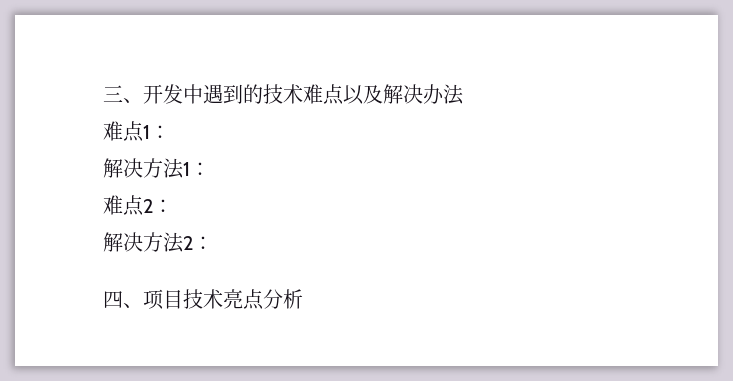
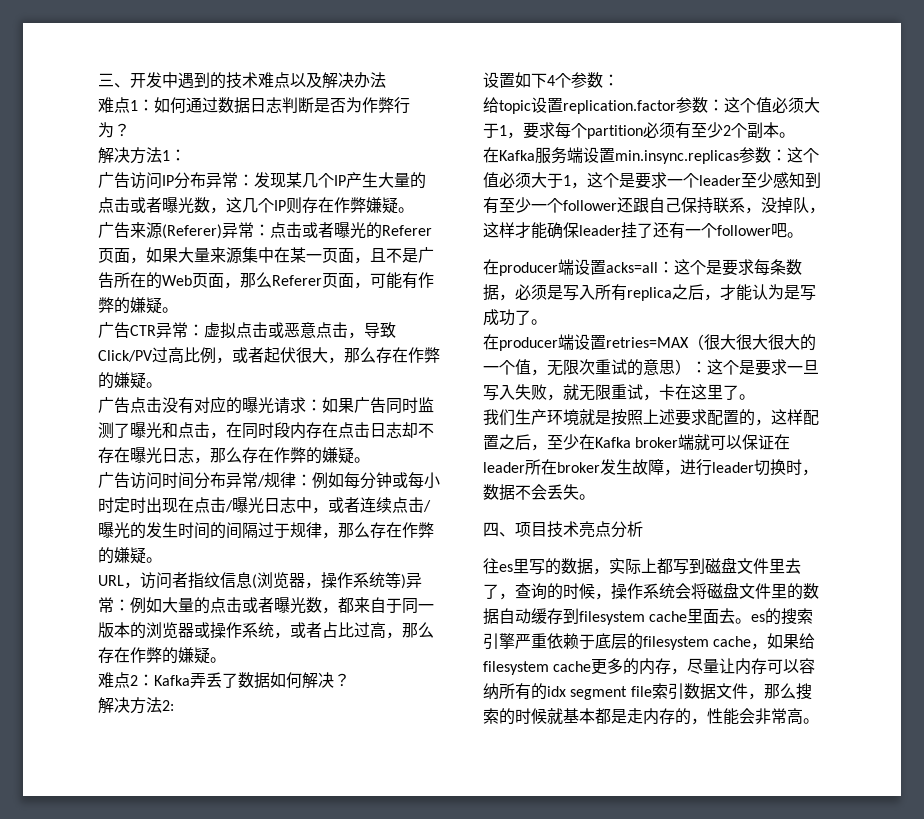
- 难点1：
+ 难点1：如何通过数据日志判断是否为作弊行为？
  解决方法1：
- 难点2：
- 解决方法2：
+ 广告访问IP分布异常：发现某几个IP产生大量的点击或者曝光数，这几个IP则存在作弊嫌疑。
+ 广告来源(Referer)异常：点击或者曝光的Referer页面，如果大量来源集中在某一页面，且不是广告所在的Web页面，那么Referer页面，可能有作弊的嫌疑。
+ 广告CTR异常：虚拟点击或恶意点击，导致Click/PV过高比例，或者起伏很大，那么存在作弊的嫌疑。
+ 广告点击没有对应的曝光请求：如果广告同时监测了曝光和点击，在同时段内存在点击日志却不存在曝光日志，那么存在作弊的嫌疑。
+ 广告访问时间分布异常/规律：例如每分钟或每小时定时出现在点击/曝光日志中，或者连续点击/曝光的发生时间的间隔过于规律，那么存在作弊的嫌疑。
+ URL，访问者指纹信息(浏览器，操作系统等)异常：例如大量的点击或者曝光数，都来自于同一版本的浏览器或操作系统，或者占比过高，那么存在作弊的嫌疑。
+ 难点2：Kafka弄丢了数据如何解决？
+ 解决方法2:
+ 设置如下4个参数：
+ 给topic设置replication.factor参数：这个值必须大于1，要求每个partition必须有至少2个副本。
+ 在Kafka服务端设置min.insync.replicas参数：这个值必须大于1，这个是要求一个leader至少感知到有至少一个follower还跟自己保持联系，没掉队，这样才能确保leader挂了还有一个follower吧。
+ 在producer端设置acks=all：这个是要求每条数据，必须是写入所有replica之后，才能认为是写成功了。
+ 在producer端设置retries=MAX（很大很大很大的一个值，无限次重试的意思）：这个是要求一旦写入失败，就无限重试，卡在这里了。
+ 我们生产环境就是按照上述要求配置的，这样配置之后，至少在Kafka broker端就可以保证在leader所在broker发生故障，进行leader切换时，数据不会丢失。
+ 往es里写的数据，实际上都写到磁盘文件里去了，查询的时候，操作系统会将磁盘文件里的数据自动缓存到filesystem cache里面去。es的搜索引擎严重依赖于底层的filesystem cache，如果给filesystem cache更多的内存，尽量让内存可以容纳所有的idx segment file索引数据文件，那么搜索的时候就基本都是走内存的，性能会非常高。

